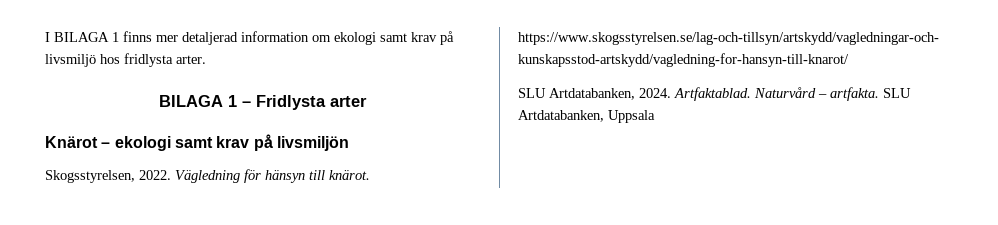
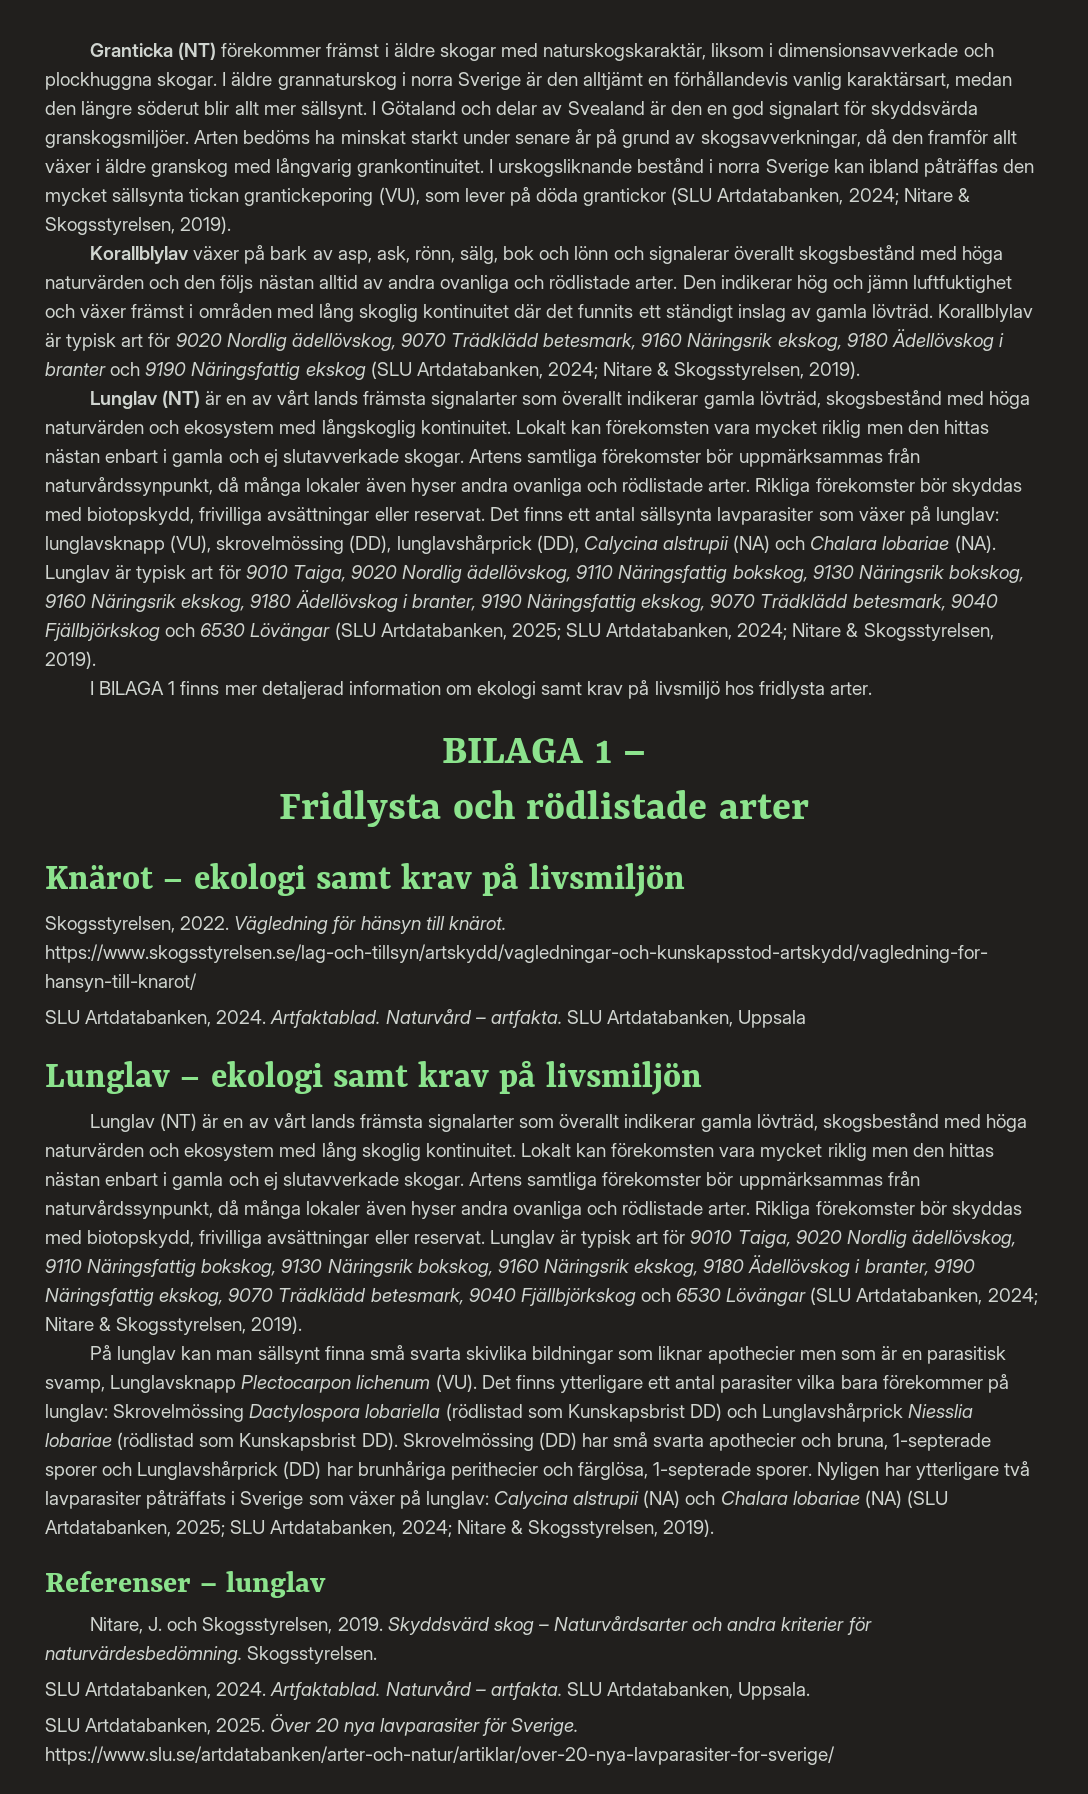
+ Granticka (NT) förekommer främst i äldre skogar med naturskogskaraktär, liksom i dimensionsavverkade och plockhuggna skogar. I äldre grannaturskog i norra Sverige är den alltjämt en förhållandevis vanlig karaktärsart, medan den längre söderut blir allt mer sällsynt. I Götaland och delar av Svealand är den en god signalart för skyddsvärda granskogsmiljöer. Arten bedöms ha minskat starkt under senare år på grund av skogsavverkningar, då den framför allt växer i äldre granskog med långvarig grankontinuitet. I urskogsliknande bestånd i norra Sverige kan ibland påträffas den mycket sällsynta tickan grantickeporing (VU), som lever på döda grantickor (SLU Artdatabanken, 2024; Nitare & Skogsstyrelsen, 2019).
+ Korallblylav växer på bark av asp, ask, rönn, sälg, bok och lönn och signalerar överallt skogsbestånd med höga naturvärden och den följs nästan alltid av andra ovanliga och rödlistade arter. Den indikerar hög och jämn luftfuktighet och växer främst i områden med lång skoglig kontinuitet där det funnits ett ständigt inslag av gamla lövträd. Korallblylav är typisk art för 9020 Nordlig ädellövskog, 9070 Trädklädd betesmark, 9160 Näringsrik ekskog, 9180 Ädellövskog i branter och 9190 Näringsfattig ekskog (SLU Artdatabanken, 2024; Nitare & Skogsstyrelsen, 2019).
+ Lunglav (NT) är en av vårt lands främsta signalarter som överallt indikerar gamla lövträd, skogsbestånd med höga naturvärden och ekosystem med långskoglig kontinuitet. Lokalt kan förekomsten vara mycket riklig men den hittas nästan enbart i gamla och ej slutavverkade skogar. Artens samtliga förekomster bör uppmärksammas från naturvårdssynpunkt, då många lokaler även hyser andra ovanliga och rödlistade arter. Rikliga förekomster bör skyddas med biotopskydd, frivilliga avsättningar eller reservat. Det finns ett antal sällsynta lavparasiter som växer på lunglav: lunglavsknapp (VU), skrovelmössing (DD), lunglavshårprick (DD), Calycina alstrupii (NA) och Chalara lobariae (NA). Lunglav är typisk art för 9010 Taiga, 9020 Nordlig ädellövskog, 9110 Näringsfattig bokskog, 9130 Näringsrik bokskog, 9160 Näringsrik ekskog, 9180 Ädellövskog i branter, 9190 Näringsfattig ekskog, 9070 Trädklädd betesmark, 9040 Fjällbjörkskog och 6530 Lövängar (SLU Artdatabanken, 2025; SLU Artdatabanken, 2024; Nitare & Skogsstyrelsen, 2019).
- BILAGA 1 – Fridlysta arter
+ BILAGA 1 –
+ Fridlysta och rödlistade arter
+ Lunglav – ekologi samt krav på livsmiljön
+ Lunglav (NT) är en av vårt lands främsta signalarter som överallt indikerar gamla lövträd, skogsbestånd med höga naturvärden och ekosystem med lång skoglig kontinuitet. Lokalt kan förekomsten vara mycket riklig men den hittas nästan enbart i gamla och ej slutavverkade skogar. Artens samtliga förekomster bör uppmärksammas från naturvårdssynpunkt, då många lokaler även hyser andra ovanliga och rödlistade arter. Rikliga förekomster bör skyddas med biotopskydd, frivilliga avsättningar eller reservat. Lunglav är typisk art för 9010 Taiga, 9020 Nordlig ädellövskog, 9110 Näringsfattig bokskog, 9130 Näringsrik bokskog, 9160 Näringsrik ekskog, 9180 Ädellövskog i branter, 9190 Näringsfattig ekskog, 9070 Trädklädd betesmark, 9040 Fjällbjörkskog och 6530 Lövängar (SLU Artdatabanken, 2024; Nitare & Skogsstyrelsen, 2019).
+ På lunglav kan man sällsynt finna små svarta skivlika bildningar som liknar apothecier men som är en parasitisk svamp, Lunglavsknapp Plectocarpon lichenum (VU). Det finns ytterligare ett antal parasiter vilka bara förekommer på lunglav: Skrovelmössing Dactylospora lobariella (rödlistad som Kunskapsbrist DD) och Lunglavshårprick Niesslia lobariae (rödlistad som Kunskapsbrist DD). Skrovelmössing (DD) har små svarta apothecier och bruna, 1-septerade sporer och Lunglavshårprick (DD) har brunhåriga perithecier och färglösa, 1-septerade sporer. Nyligen har ytterligare två lavparasiter påträffats i Sverige som växer på lunglav: Calycina alstrupii (NA) och Chalara lobariae (NA) (SLU Artdatabanken, 2025; SLU Artdatabanken, 2024; Nitare & Skogsstyrelsen, 2019).
+ Referenser – lunglav
+ Nitare, J. och Skogsstyrelsen, 2019. Skyddsvärd skog – Naturvårdsarter och andra kriterier för naturvärdesbedömning. Skogsstyrelsen.
+ SLU Artdatabanken, 2024. Artfaktablad. Naturvård – artfakta. SLU Artdatabanken, Uppsala.
+ SLU Artdatabanken, 2025. Över 20 nya lavparasiter för Sverige. https://www.slu.se/artdatabanken/arter-och-natur/artiklar/over-20-nya-lavparasiter-for-sverige/

